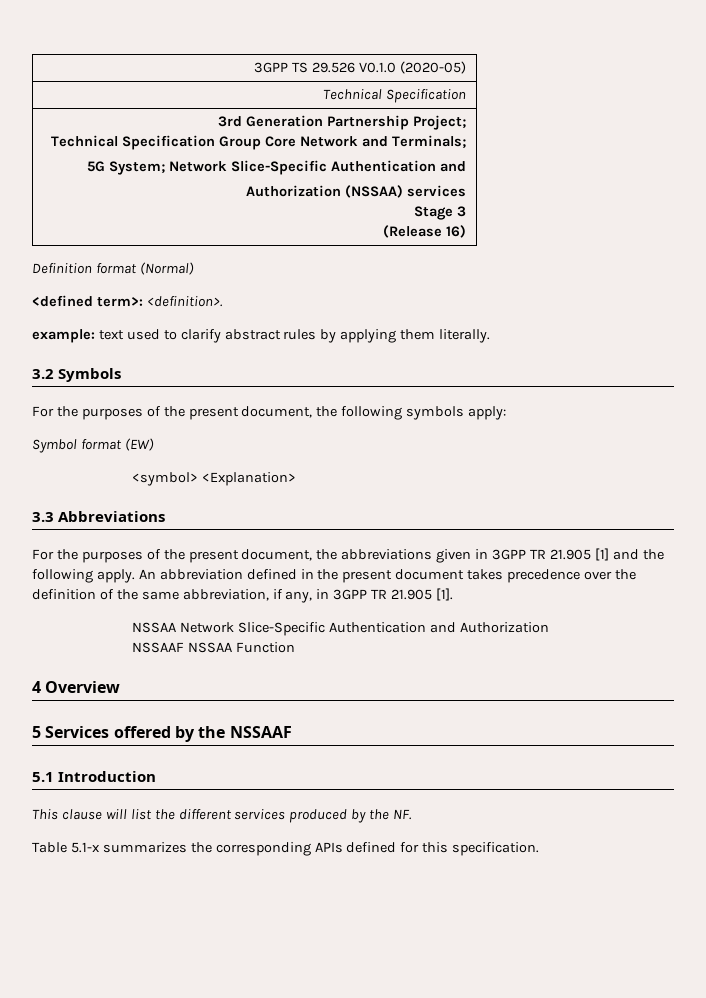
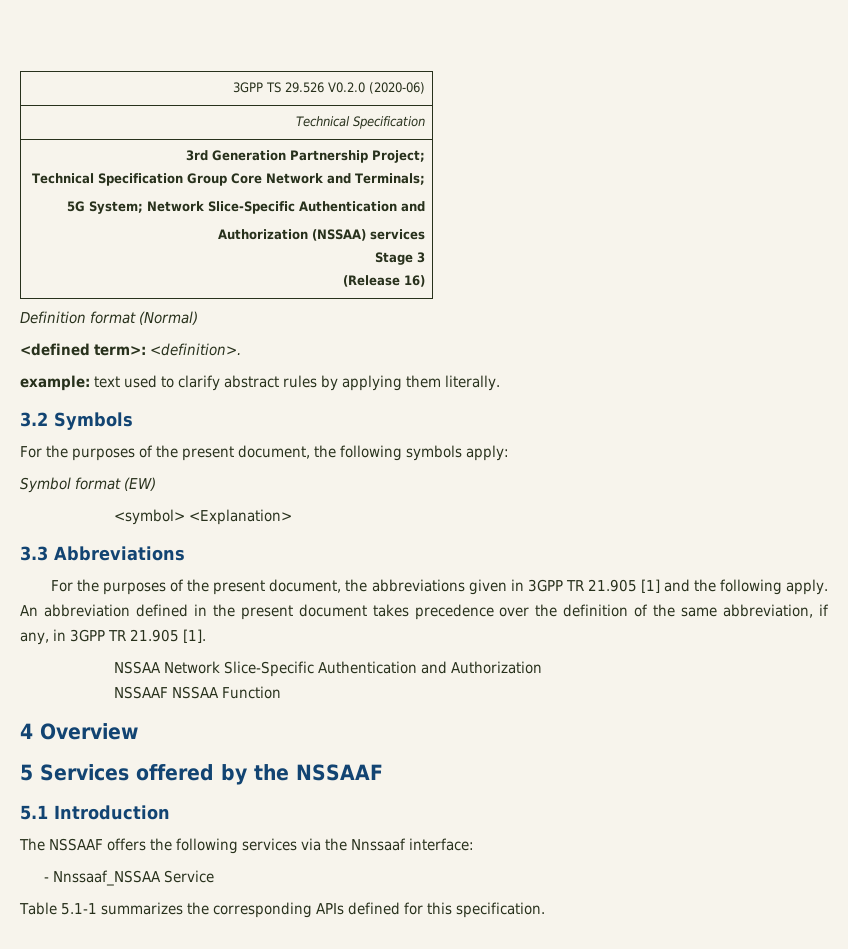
- 3GPP TS 29.526 V0.1.0 (2020-05)
+ 3GPP TS 29.526 V0.2.0 (2020-06)
- This clause will list the different services produced by the NF.
+ The NSSAAF offers the following services via the Nnssaaf interface:
+ - Nnssaaf_NSSAA Service
- Table 5.1-x summarizes the corresponding APIs defined for this specification.
+ Table 5.1-1 summarizes the corresponding APIs defined for this specification.

